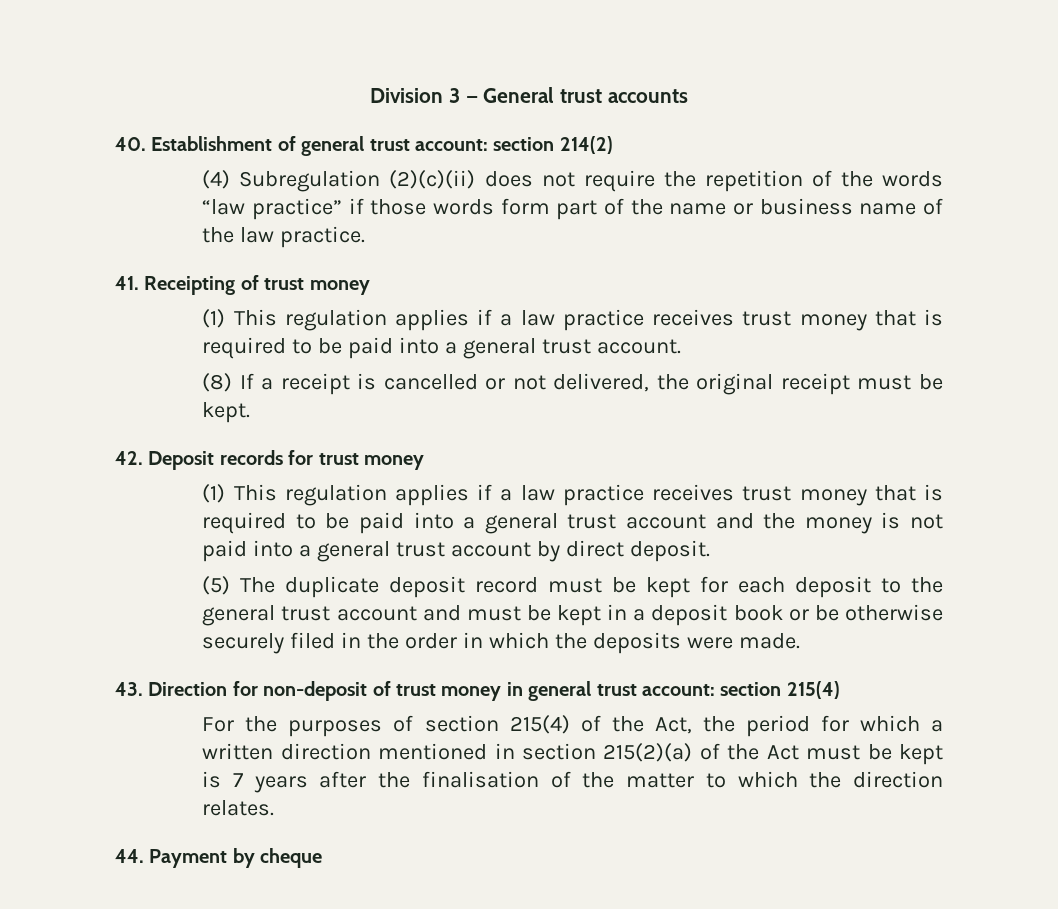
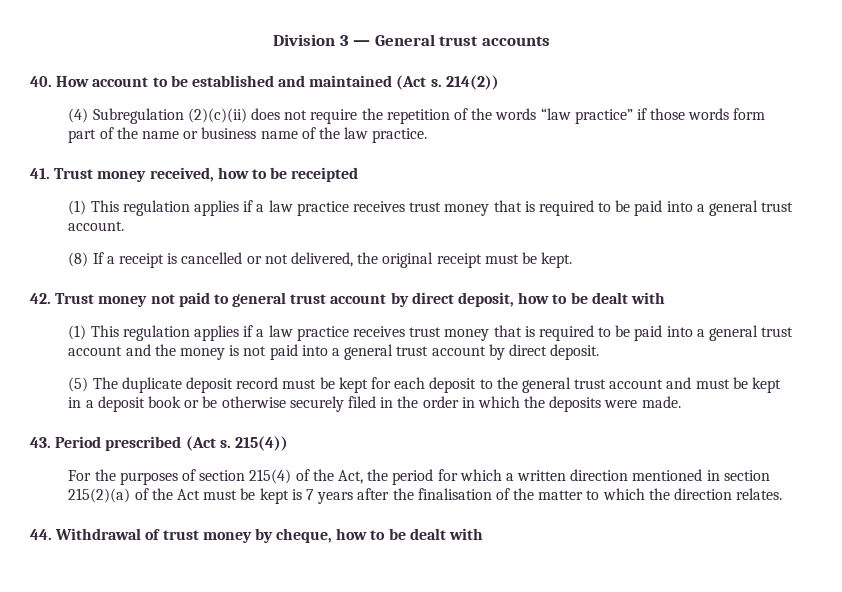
- 40. Establishment of general trust account: section 214(2)
+ 40. How account to be established and maintained (Act s. 214(2))
- 41. Receipting of trust money
+ 41. Trust money received, how to be receipted
- 42. Deposit records for trust money
+ 42. Trust money not paid to general trust account by direct deposit, how to be dealt with
- 43. Direction for non-deposit of trust money in general trust account: section 215(4)
+ 43. Period prescribed (Act s. 215(4))
- 44. Payment by cheque
+ 44. Withdrawal of trust money by cheque, how to be dealt with

